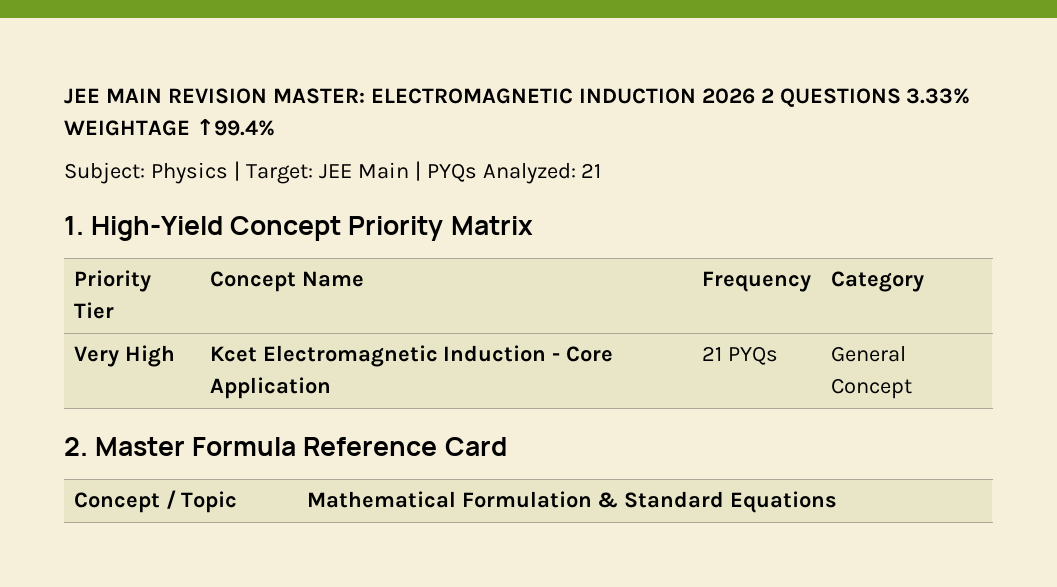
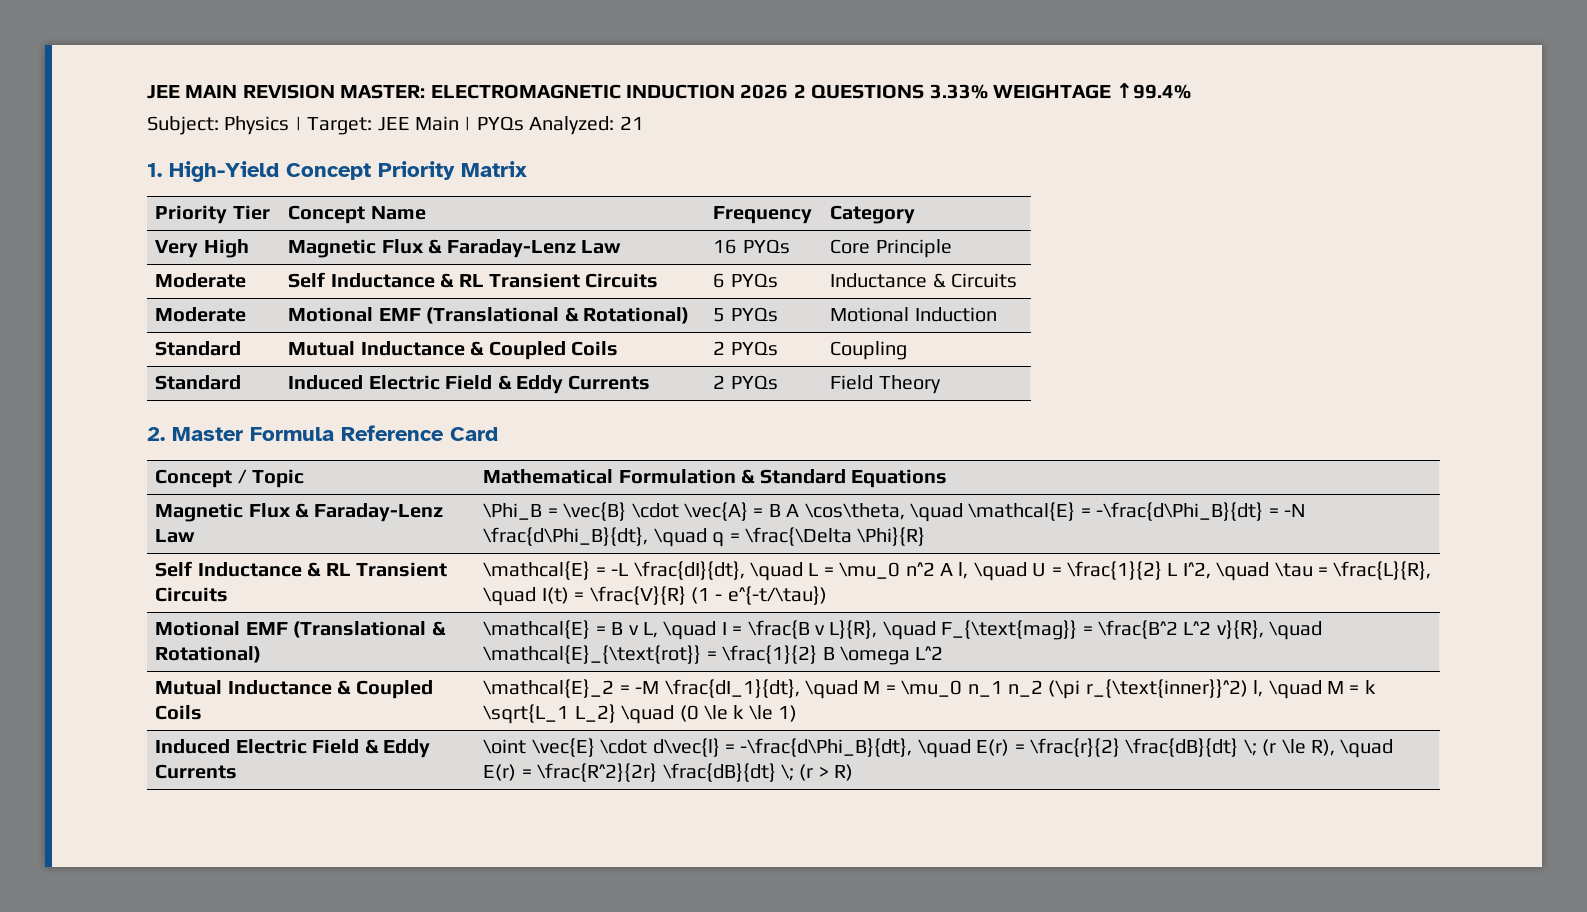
- Very High | Kcet Electromagnetic Induction - Core Application | 21 PYQs | General Concept
+ Very High | Magnetic Flux & Faraday-Lenz Law | 16 PYQs | Core Principle
+ Moderate | Self Inductance & RL Transient Circuits | 6 PYQs | Inductance & Circuits
+ Moderate | Motional EMF (Translational & Rotational) | 5 PYQs | Motional Induction
+ Standard | Mutual Inductance & Coupled Coils | 2 PYQs | Coupling
+ Standard | Induced Electric Field & Eddy Currents | 2 PYQs | Field Theory
+ Magnetic Flux & Faraday-Lenz Law | \Phi_B = \vec{B} \cdot \vec{A} = B A \cos\theta, \quad \mathcal{E} = -\frac{d\Phi_B}{dt} = -N \frac{d\Phi_B}{dt}, \quad q = \frac{\Delta \Phi}{R}
+ Self Inductance & RL Transient Circuits | \mathcal{E} = -L \frac{dI}{dt}, \quad L = \mu_0 n^2 A l, \quad U = \frac{1}{2} L I^2, \quad \tau = \frac{L}{R}, \quad I(t) = \frac{V}{R} (1 - e^{-t/\tau})
+ Motional EMF (Translational & Rotational) | \mathcal{E} = B v L, \quad I = \frac{B v L}{R}, \quad F_{\text{mag}} = \frac{B^2 L^2 v}{R}, \quad \mathcal{E}_{\text{rot}} = \frac{1}{2} B \omega L^2
+ Mutual Inductance & Coupled Coils | \mathcal{E}_2 = -M \frac{dI_1}{dt}, \quad M = \mu_0 n_1 n_2 (\pi r_{\text{inner}}^2) l, \quad M = k \sqrt{L_1 L_2} \quad (0 \le k \le 1)
+ Induced Electric Field & Eddy Currents | \oint \vec{E} \cdot d\vec{l} = -\frac{d\Phi_B}{dt}, \quad E(r) = \frac{r}{2} \frac{dB}{dt} \; (r \le R), \quad E(r) = \frac{R^2}{2r} \frac{dB}{dt} \; (r > R)

